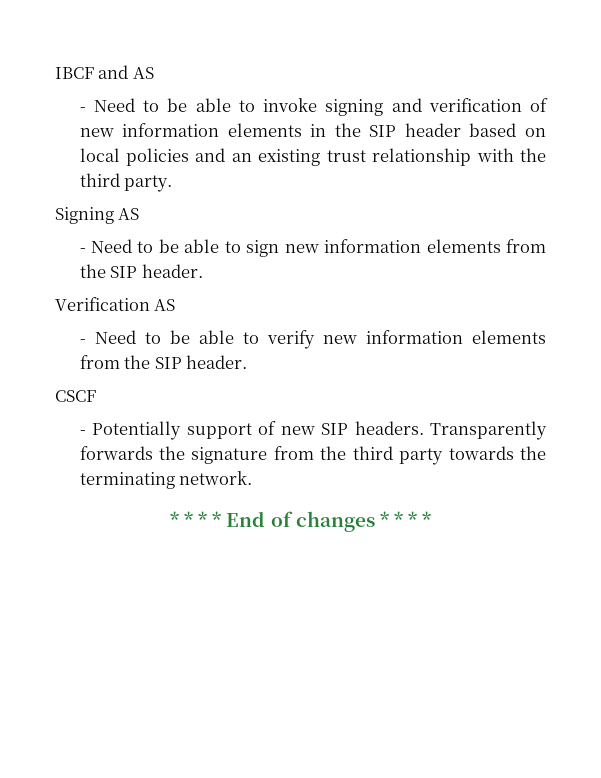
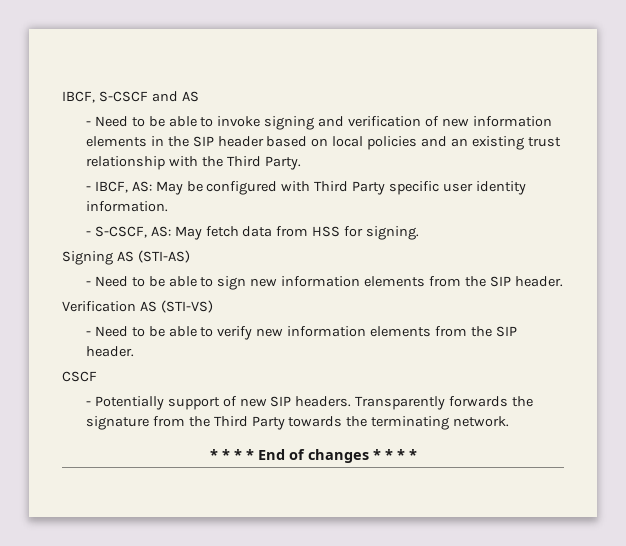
- IBCF and AS
+ IBCF, S-CSCF and AS
- - Need to be able to invoke signing and verification of new information elements in the SIP header based on local policies and an existing trust relationship with the third party.
+ - Need to be able to invoke signing and verification of new information elements in the SIP header based on local policies and an existing trust relationship with the Third Party.
+ - IBCF, AS: May be configured with Third Party specific user identity information.
+ - S-CSCF, AS: May fetch data from HSS for signing.
- Signing AS
+ Signing AS (STI-AS)
- Verification AS
+ Verification AS (STI-VS)
- Transparently forwards the signature from the third party towards the terminating network.
+ Transparently forwards the signature from the Third Party towards the terminating network.

